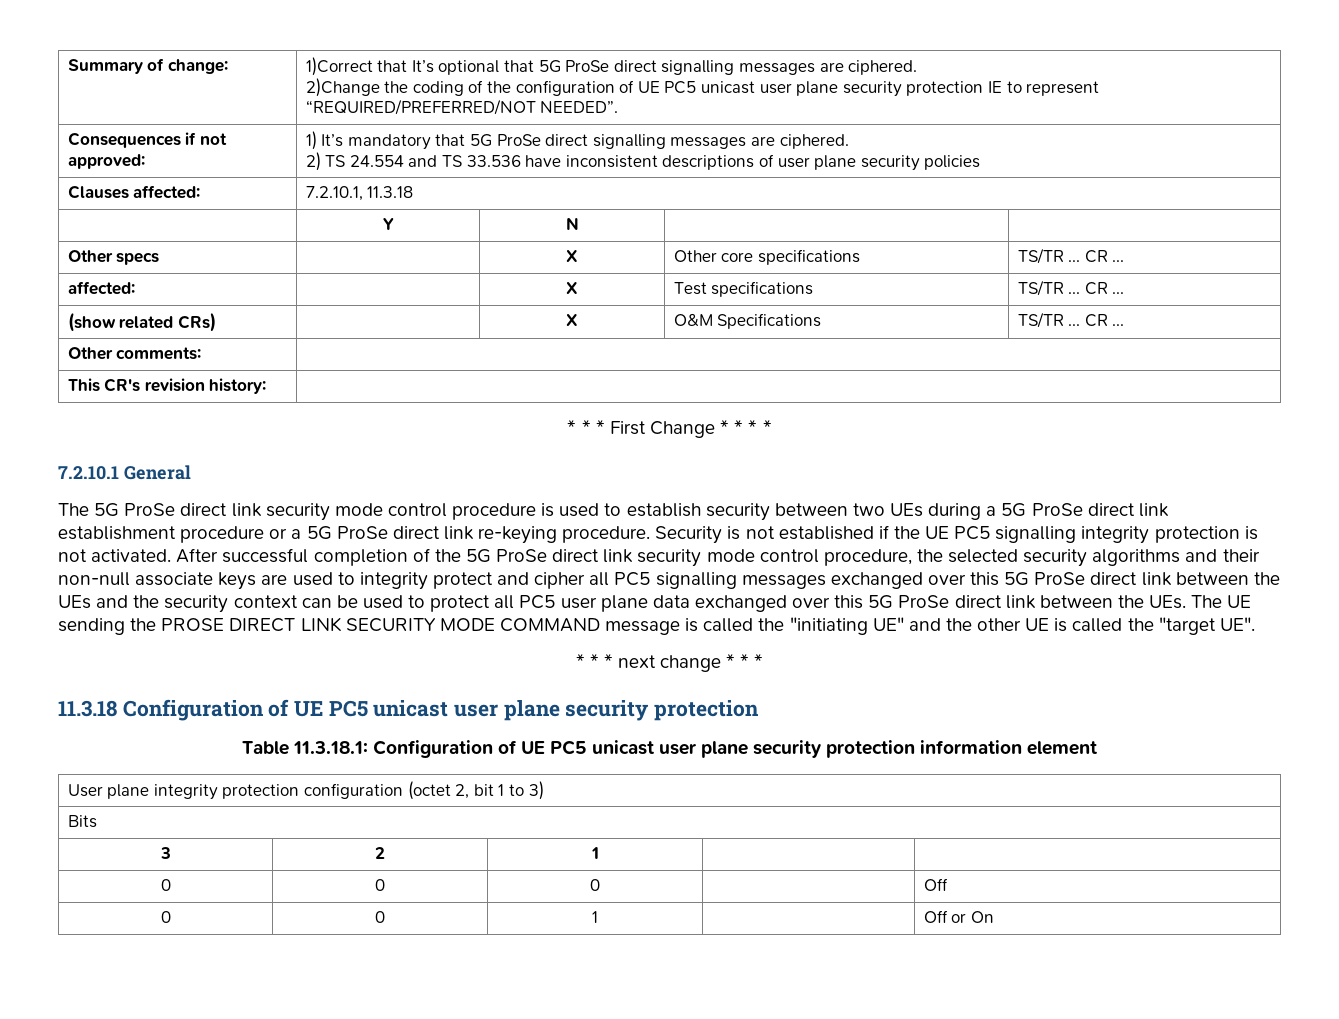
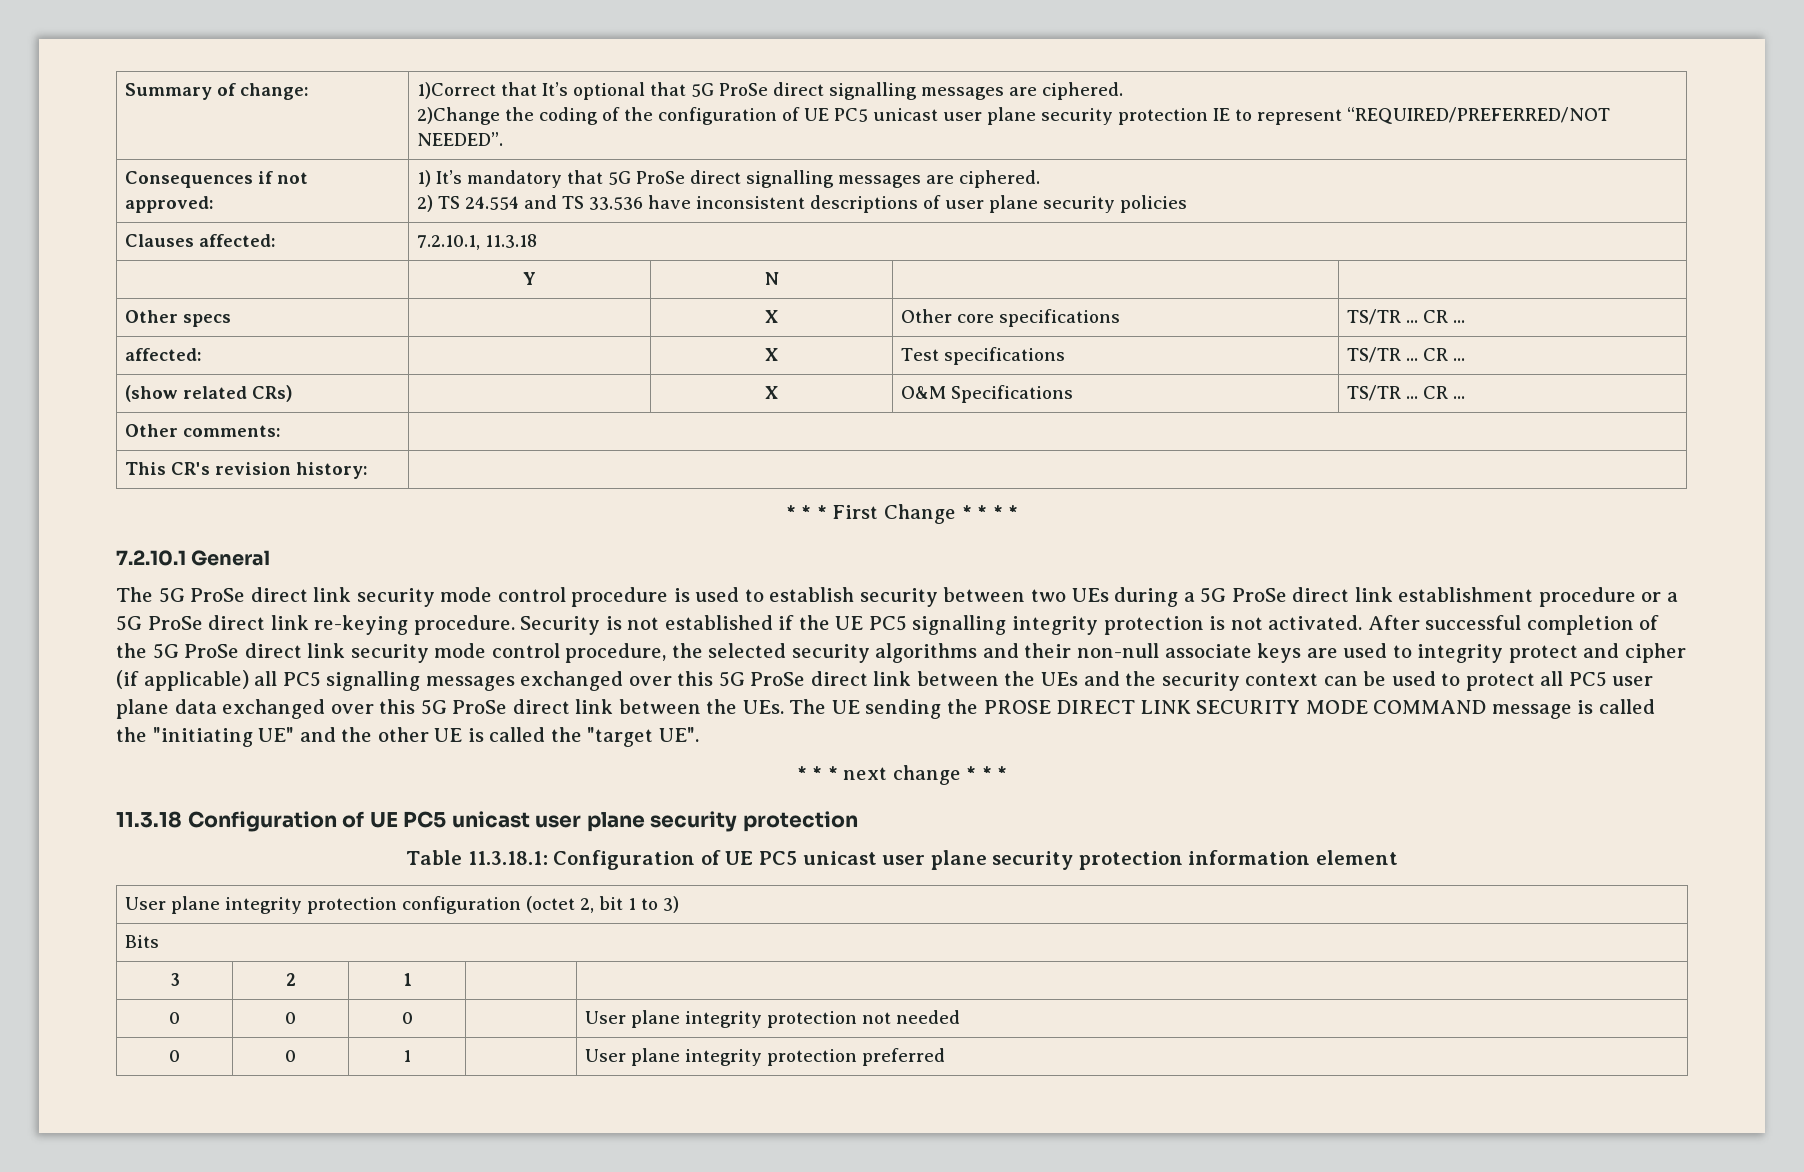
- After successful completion of the 5G ProSe direct link security mode control procedure, the selected security algorithms and their non-null associate keys are used to integrity protect and cipher all PC5 signalling messages exchanged over this 5G ProSe direct link between the UEs and the security context can be used to protect all PC5 user plane data exchanged over this 5G ProSe direct link between the UEs. The UE sending the PROSE DIRECT LINK SECURITY MODE COMMAND message is called the "initiating UE" and the other UE is called the "target UE".
+ After successful completion of the 5G ProSe direct link security mode control procedure, the selected security algorithms and their non-null associate keys are used to integrity protect and cipher (if applicable) all PC5 signalling messages exchanged over this 5G ProSe direct link between the UEs and the security context can be used to protect all PC5 user plane data exchanged over this 5G ProSe direct link between the UEs. The UE sending the PROSE DIRECT LINK SECURITY MODE COMMAND message is called the "initiating UE" and the other UE is called the "target UE".
- 0 | 0 | 0 | | Off
- 0 | 0 | 1 | | Off or On
+ 0 | 0 | 0 | | User plane integrity protection not needed
+ 0 | 0 | 1 | | User plane integrity protection preferred

